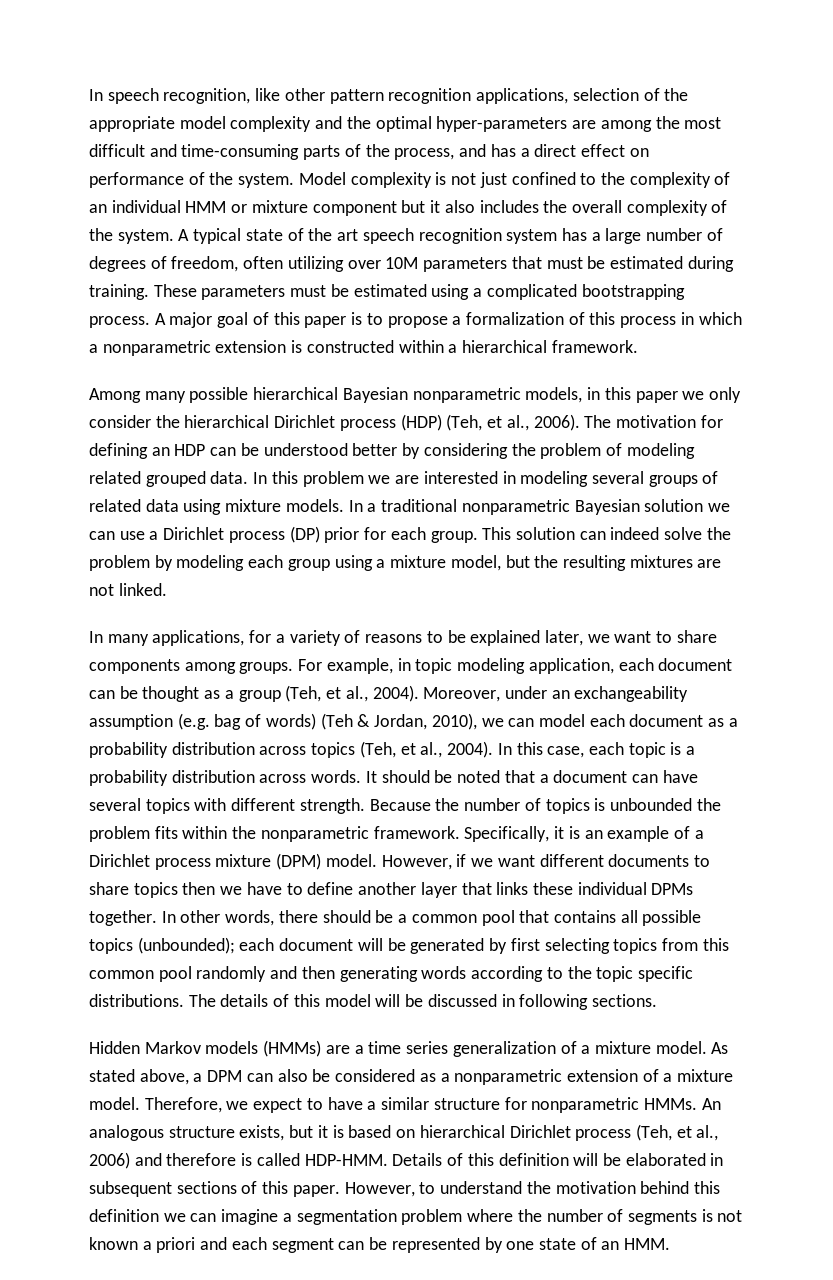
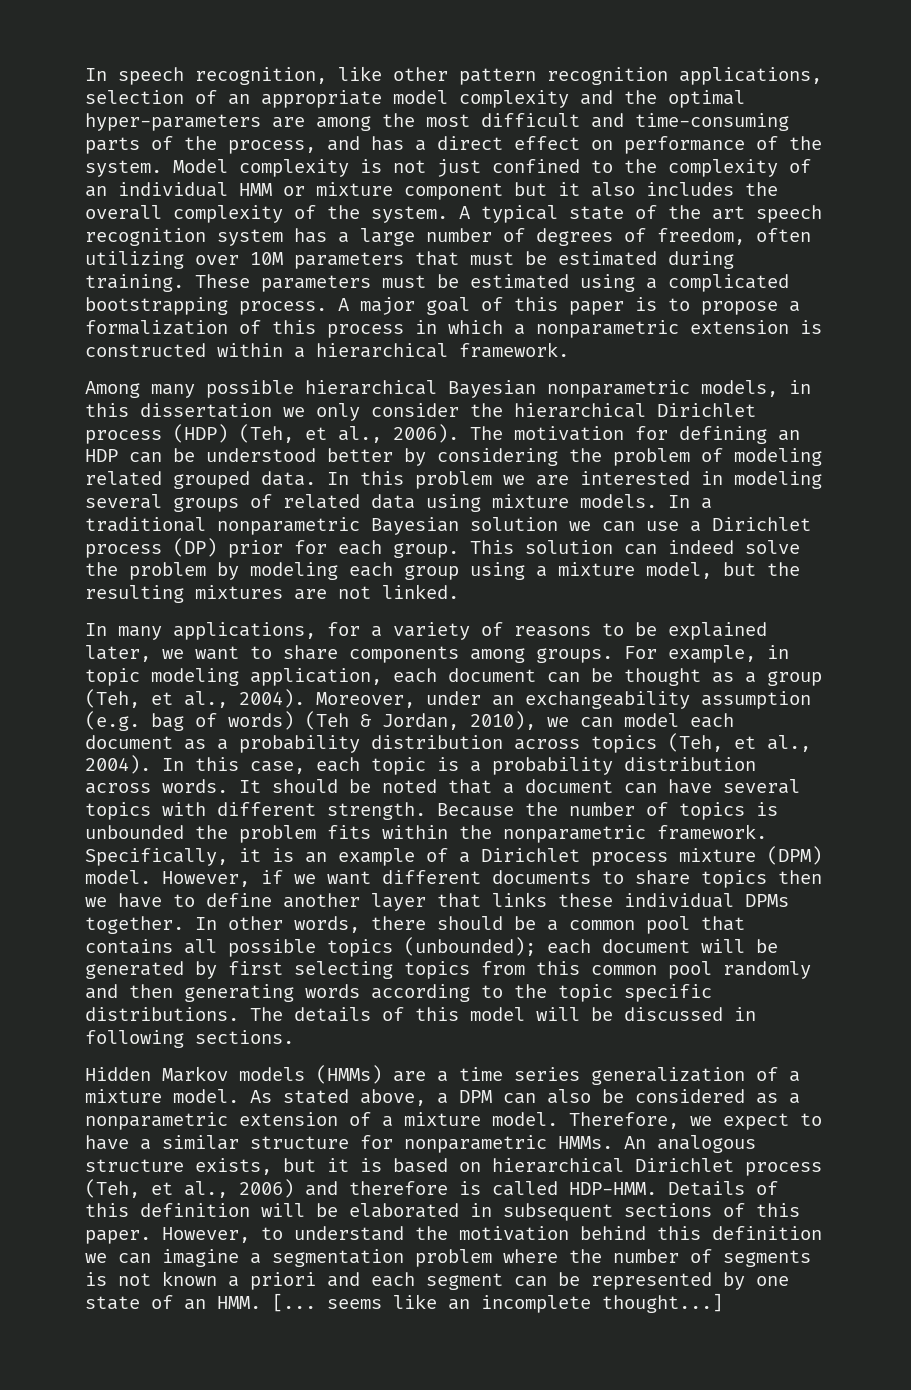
- In speech recognition, like other pattern recognition applications, selection of the appropriate model complexity and the optimal hyper-parameters are among the most difficult and time-consuming parts of the process, and has a direct effect on performance of the system.
+ In speech recognition, like other pattern recognition applications, selection of an appropriate model complexity and the optimal hyper-parameters are among the most difficult and time-consuming parts of the process, and has a direct effect on performance of the system.
- Among many possible hierarchical Bayesian nonparametric models, in this paper we only consider the hierarchical Dirichlet process (HDP) (Teh, et al., 2006).
+ Among many possible hierarchical Bayesian nonparametric models, in this dissertation we only consider the hierarchical Dirichlet process (HDP) (Teh, et al., 2006).
- However, to understand the motivation behind this definition we can imagine a segmentation problem where the number of segments is not known a priori and each segment can be represented by one state of an HMM.
+ However, to understand the motivation behind this definition we can imagine a segmentation problem where the number of segments is not known a priori and each segment can be represented by one state of an HMM. [... seems like an incomplete thought...]

